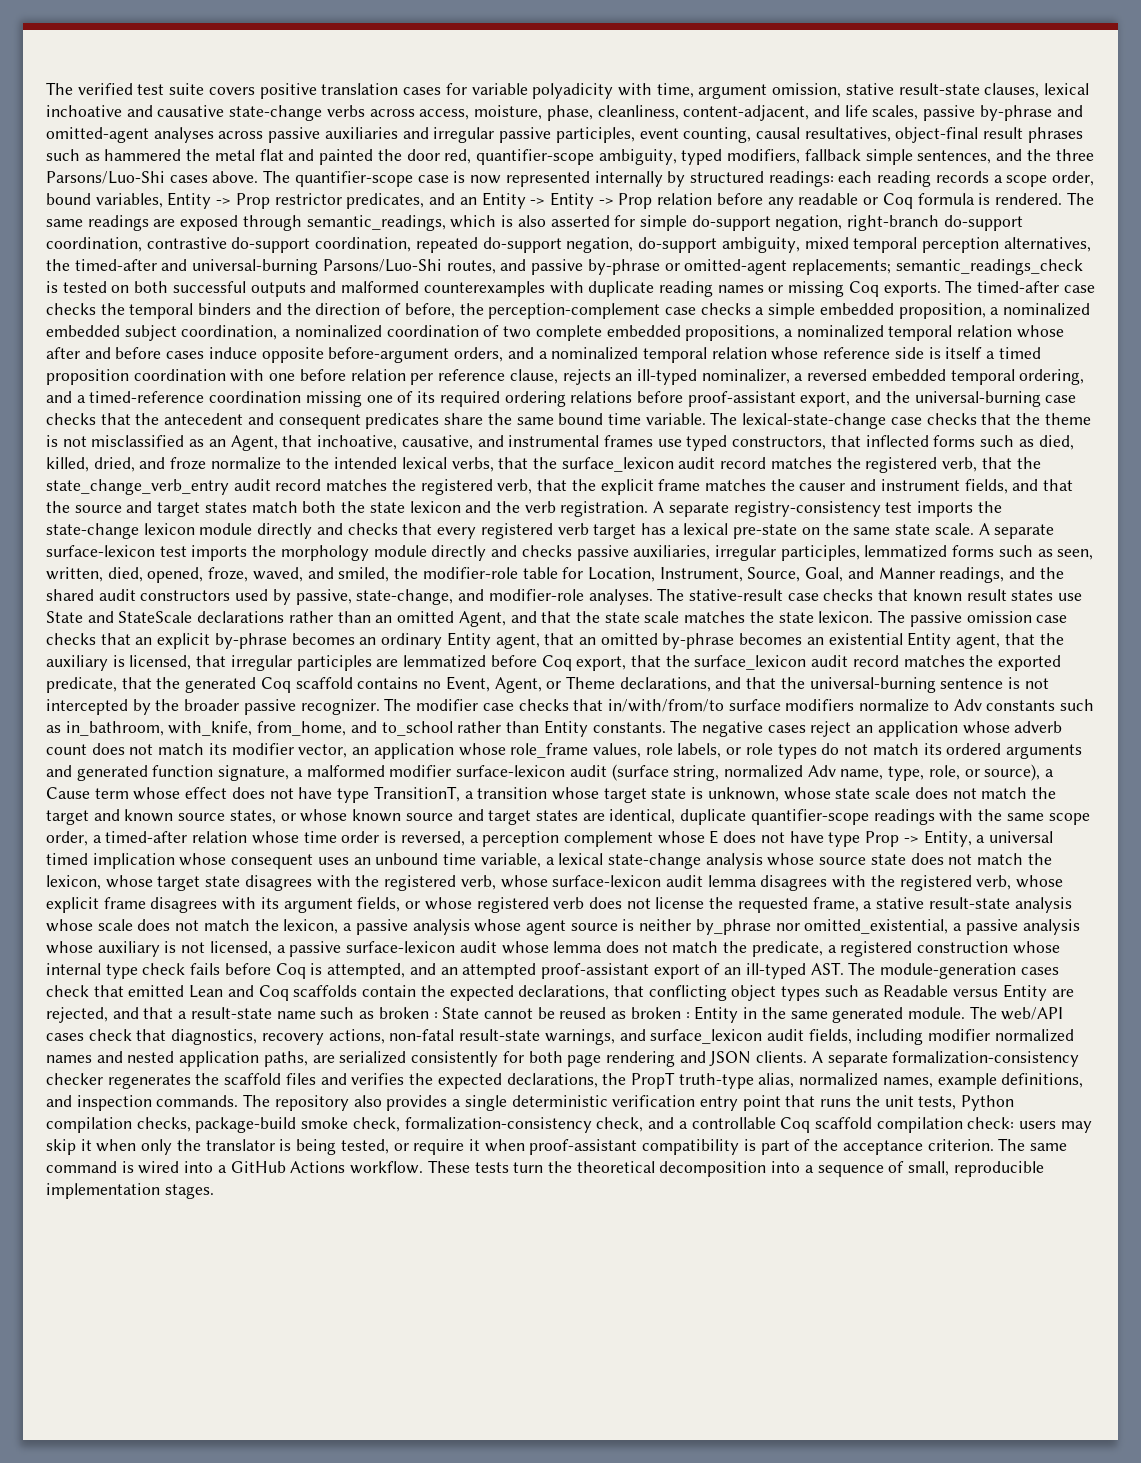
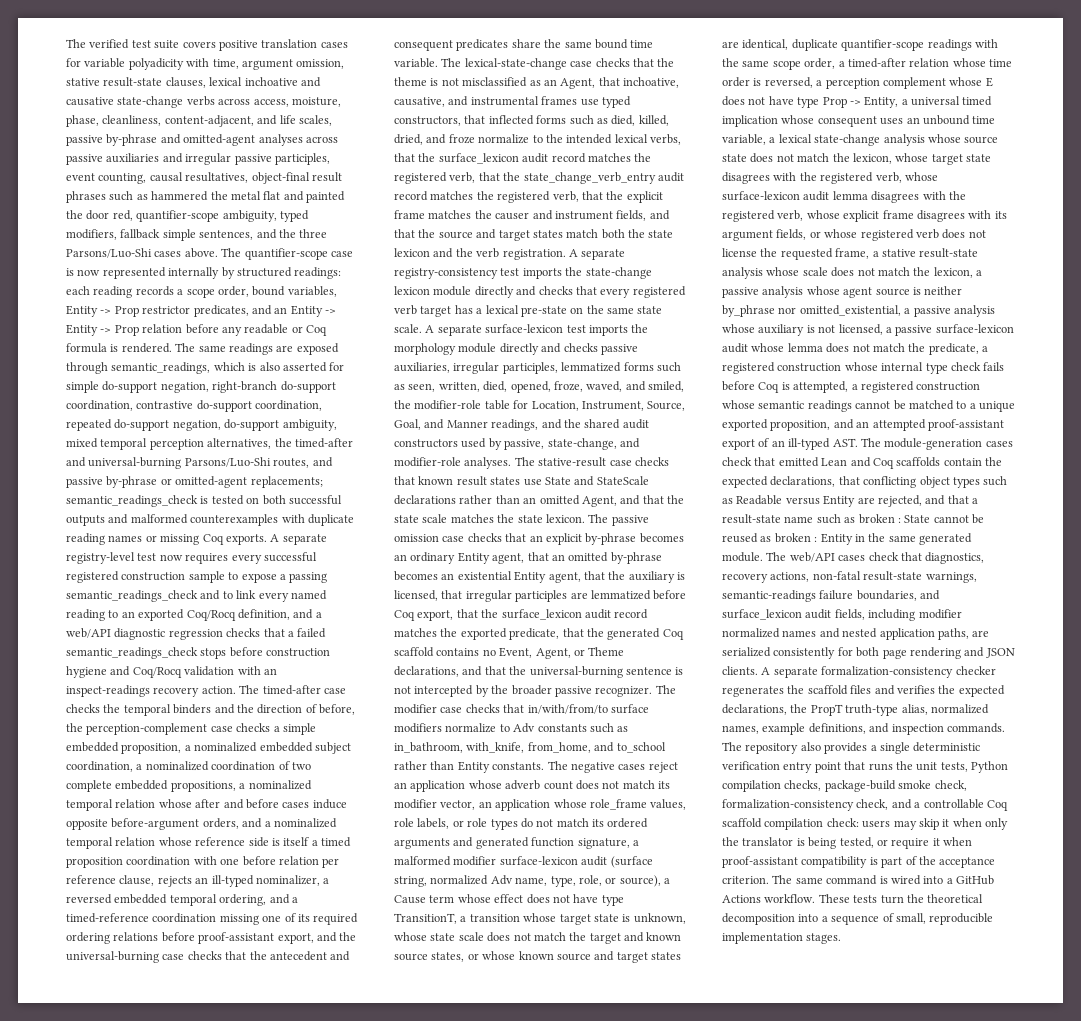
+ A separate registry-level test now requires every successful registered construction sample to expose a passing semantic_readings_check and to link every named reading to an exported Coq/Rocq definition, and a web/API diagnostic regression checks that a failed semantic_readings_check stops before construction hygiene and Coq/Rocq validation with an inspect-readings recovery action.
- The negative cases reject an application whose adverb count does not match its modifier vector, an application whose role_frame values, role labels, or role types do not match its ordered arguments and generated function signature, a malformed modifier surface-lexicon audit (surface string, normalized Adv name, type, role, or source), a Cause term whose effect does not have type TransitionT, a transition whose target state is unknown, whose state scale does not match the target and known source states, or whose known source and target states are identical, duplicate quantifier-scope readings with the same scope order, a timed-after relation whose time order is reversed, a perception complement whose E does not have type Prop -> Entity, a universal timed implication whose consequent uses an unbound time variable, a lexical state-change analysis whose source state does not match the lexicon, whose target state disagrees with the registered verb, whose surface-lexicon audit lemma disagrees with the registered verb, whose explicit frame disagrees with its argument fields, or whose registered verb does not license the requested frame, a stative result-state analysis whose scale does not match the lexicon, a passive analysis whose agent source is neither by_phrase nor omitted_existential, a passive analysis whose auxiliary is not licensed, a passive surface-lexicon audit whose lemma does not match the predicate, a registered construction whose internal type check fails before Coq is attempted, and an attempted proof-assistant export of an ill-typed AST. The module-generation cases check that emitted Lean and Coq scaffolds contain the expected declarations, that conflicting object types such as Readable versus Entity are rejected, and that a result-state name such as broken :
+ The negative cases reject an application whose adverb count does not match its modifier vector, an application whose role_frame values, role labels, or role types do not match its ordered arguments and generated function signature, a malformed modifier surface-lexicon audit (surface string, normalized Adv name, type, role, or source), a Cause term whose effect does not have type TransitionT, a transition whose target state is unknown, whose state scale does not match the target and known source states, or whose known source and target states are identical, duplicate quantifier-scope readings with the same scope order, a timed-after relation whose time order is reversed, a perception complement whose E does not have type Prop -> Entity, a universal timed implication whose consequent uses an unbound time variable, a lexical state-change analysis whose source state does not match the lexicon, whose target state disagrees with the registered verb, whose surface-lexicon audit lemma disagrees with the registered verb, whose explicit frame disagrees with its argument fields, or whose registered verb does not license the requested frame, a stative result-state analysis whose scale does not match the lexicon, a passive analysis whose agent source is neither by_phrase nor omitted_existential, a passive analysis whose auxiliary is not licensed, a passive surface-lexicon audit whose lemma does not match the predicate, a registered construction whose internal type check fails before Coq is attempted, a registered construction whose semantic readings cannot be matched to a unique exported proposition, and an attempted proof-assistant export of an ill-typed AST. The module-generation cases check that emitted Lean and Coq scaffolds contain the expected declarations, that conflicting object types such as Readable versus Entity are rejected, and that a result-state name such as broken :
- The web/API cases check that diagnostics, recovery actions, non-fatal result-state warnings, and surface_lexicon audit fields, including modifier normalized names and nested application paths, are serialized consistently for both page rendering and JSON clients.
+ The web/API cases check that diagnostics, recovery actions, non-fatal result-state warnings, semantic-readings failure boundaries, and surface_lexicon audit fields, including modifier normalized names and nested application paths, are serialized consistently for both page rendering and JSON clients.

